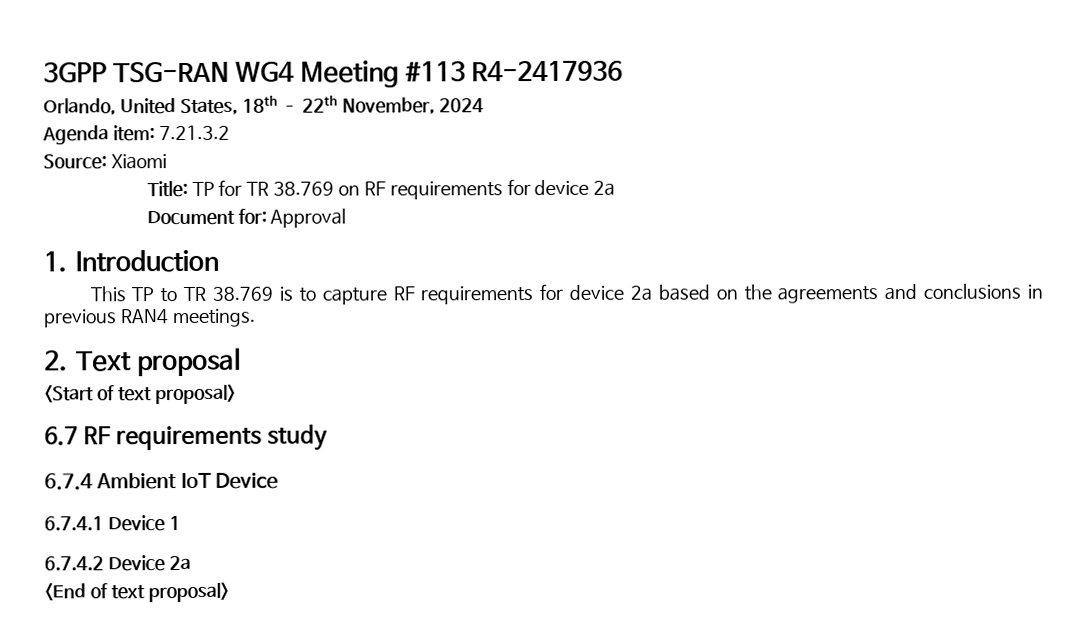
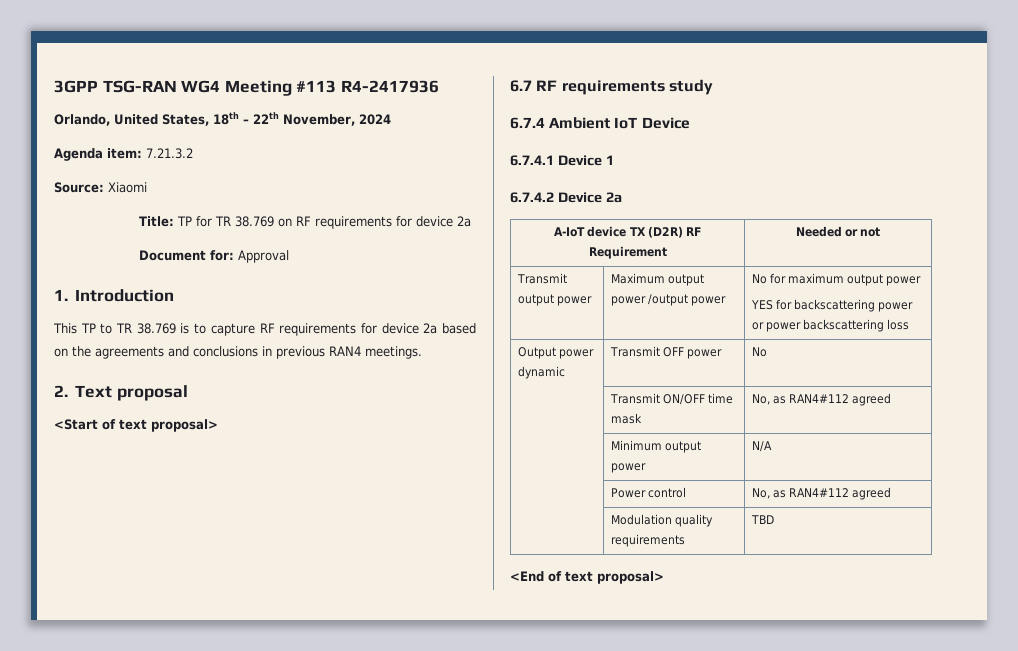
+ A-IoT device TX (D2R) RF Requirement | Needed or not
+ Transmit output power | Maximum output power /output power | No for maximum output power
+ YES for backscattering power or power backscattering loss
+ Output power dynamic | Transmit OFF power | No
+ | Transmit ON/OFF time mask | No, as RAN4#112 agreed
+ | Minimum output power | N/A
+ | Power control | No, as RAN4#112 agreed
+ | Modulation quality requirements | TBD

